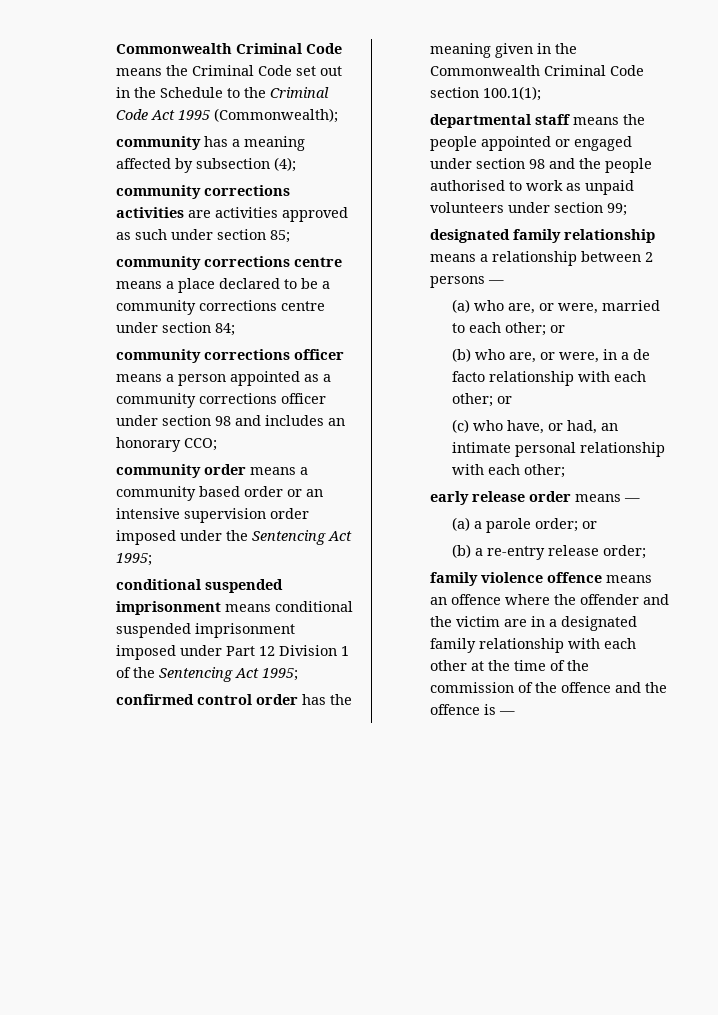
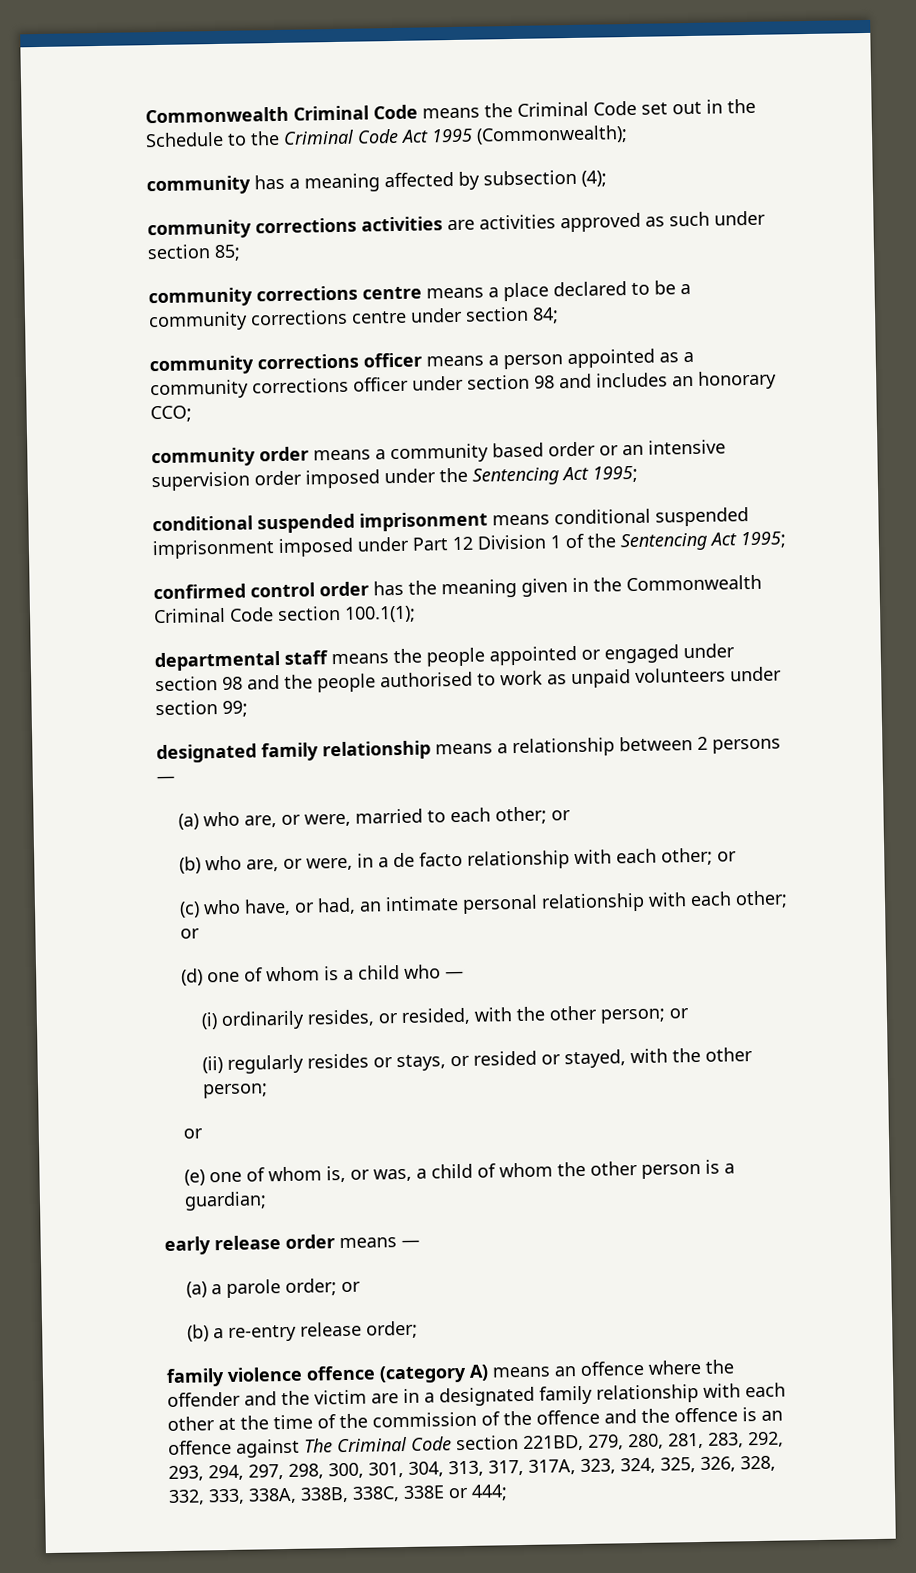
- (c) who have, or had, an intimate personal relationship with each other;
+ (c) who have, or had, an intimate personal relationship with each other; or
+ (d) one of whom is a child who —
+ (i) ordinarily resides, or resided, with the other person; or
+ (ii) regularly resides or stays, or resided or stayed, with the other person;
+ or
+ (e) one of whom is, or was, a child of whom the other person is a guardian;
- family violence offence means an offence where the offender and the victim are in a designated family relationship with each other at the time of the commission of the offence and the offence is —
+ family violence offence (category A) means an offence where the offender and the victim are in a designated family relationship with each other at the time of the commission of the offence and the offence is an offence against The Criminal Code section 221BD, 279, 280, 281, 283, 292, 293, 294, 297, 298, 300, 301, 304, 313, 317, 317A, 323, 324, 325, 326, 328, 332, 333, 338A, 338B, 338C, 338E or 444;

